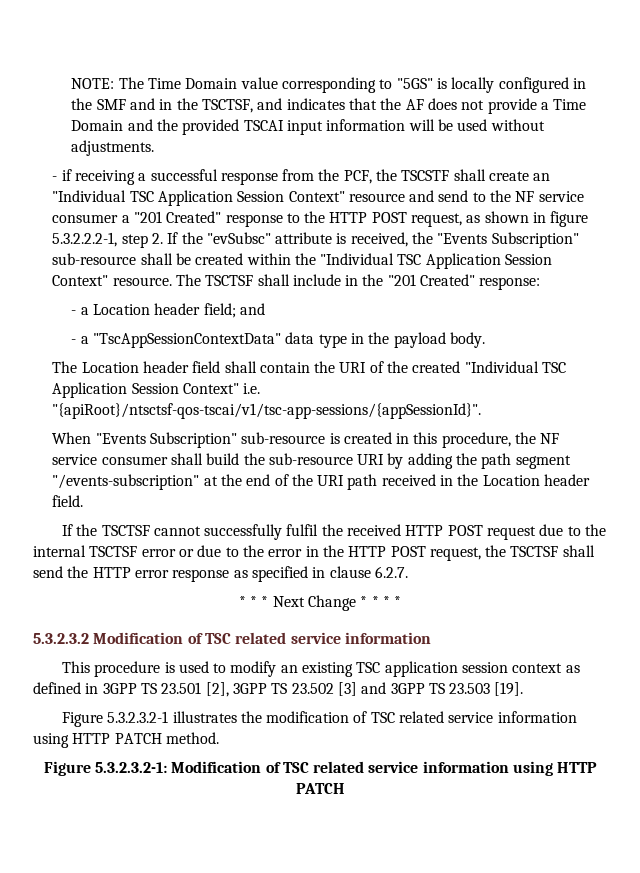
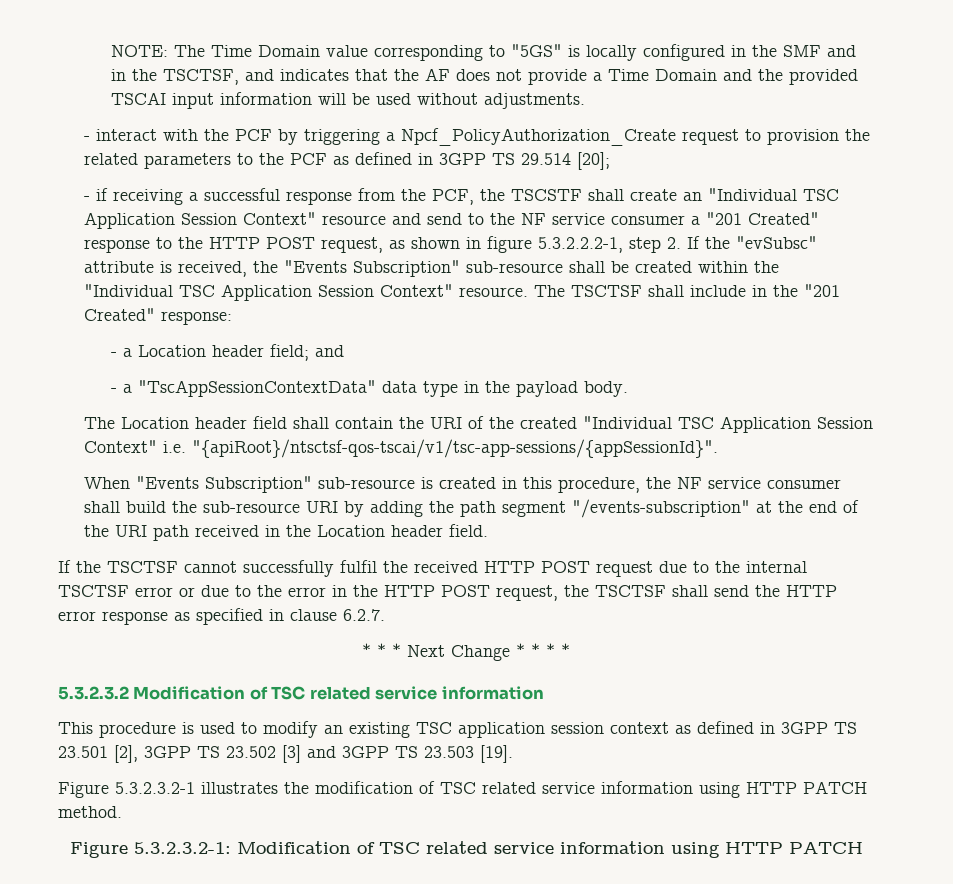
+ - interact with the PCF by triggering a Npcf_PolicyAuthorization_Create request to provision the related parameters to the PCF as defined in 3GPP TS 29.514 [20];

